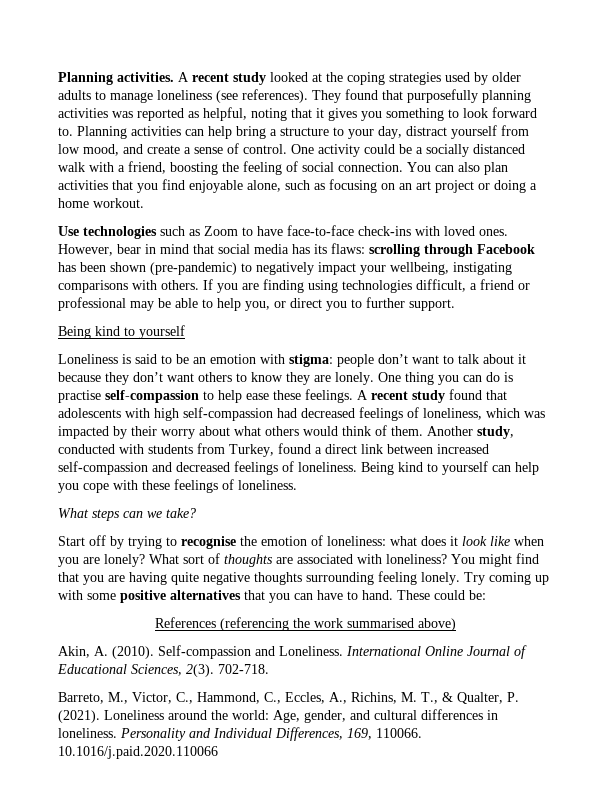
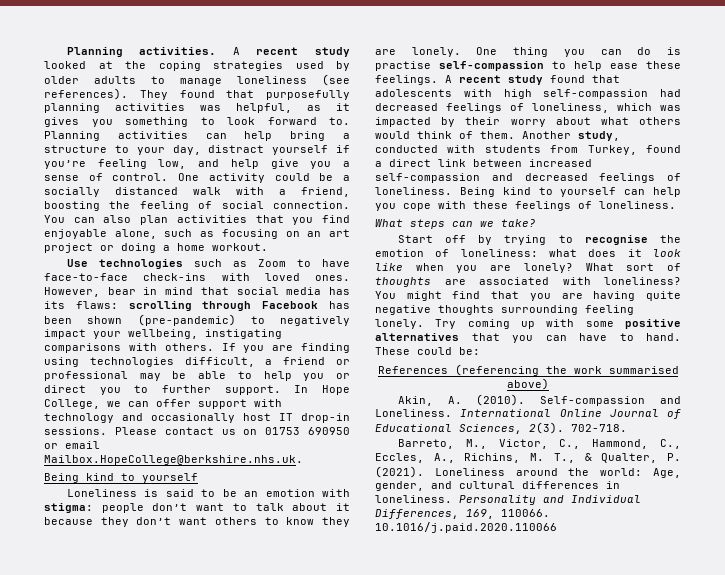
- They found that purposefully planning activities was reported as helpful, noting that it gives you something to look forward to.
+ They found that purposefully planning activities was helpful, as it gives you something to look forward to.
- Planning activities can help bring a structure to your day, distract yourself from low mood, and create a sense of control.
+ Planning activities can help bring a structure to your day, distract yourself if you’re feeling low, and help give you a sense of control.
- If you are finding using technologies difficult, a friend or professional may be able to help you, or direct you to further support.
+ If you are finding using technologies difficult, a friend or professional may be able to help you or direct you to further support. In Hope College, we can offer support with technology and occasionally host IT drop-in sessions. Please contact us on 01753 690950 or email Mailbox.HopeCollege@berkshire.nhs.uk.

